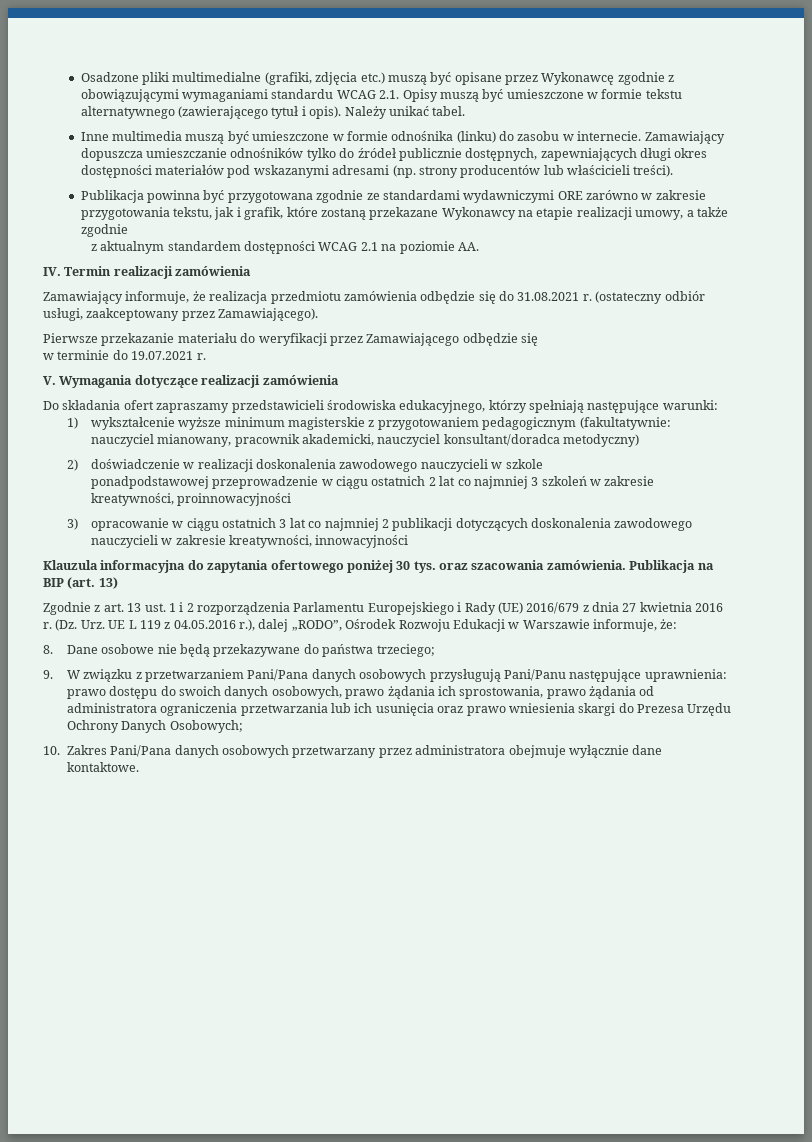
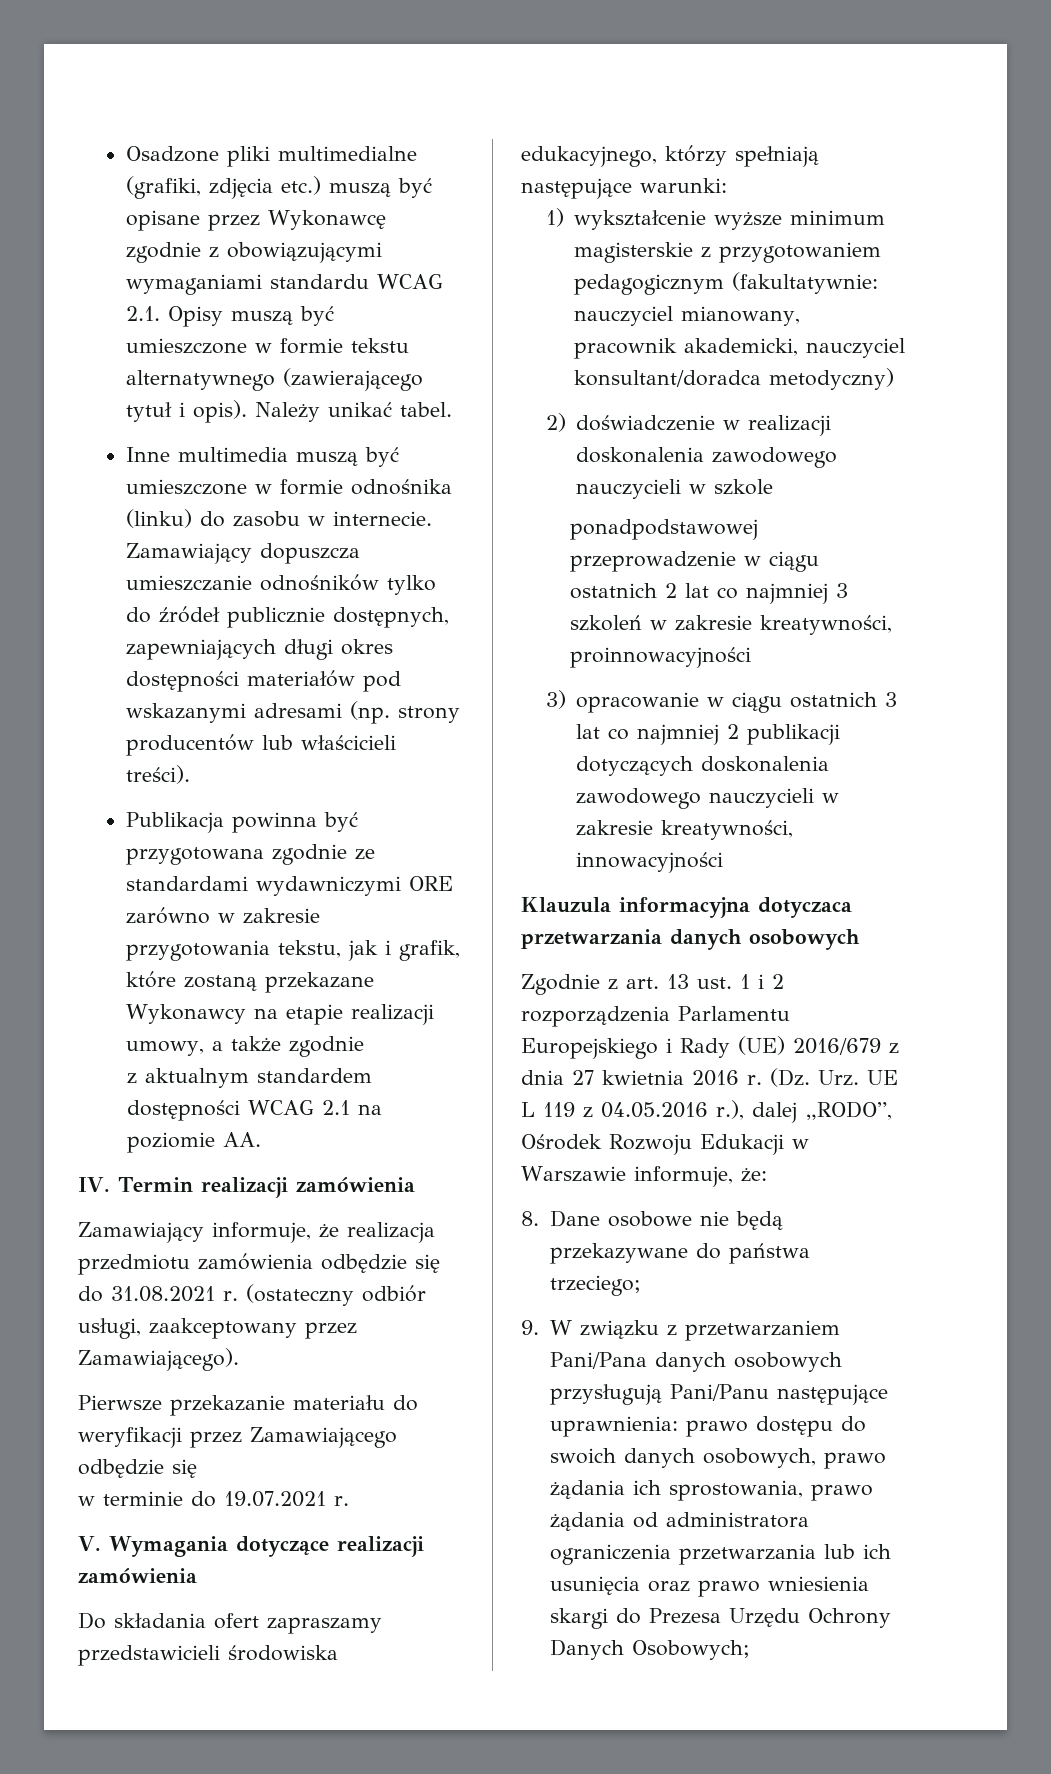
- Klauzula informacyjna do zapytania ofertowego poniżej 30 tys. oraz szacowania zamówienia. Publikacja na BIP (art. 13)
+ Klauzula informacyjna dotyczaca przetwarzania danych osobowych
- 10. Zakres Pani/Pana danych osobowych przetwarzany przez administratora obejmuje wyłącznie dane kontaktowe.

